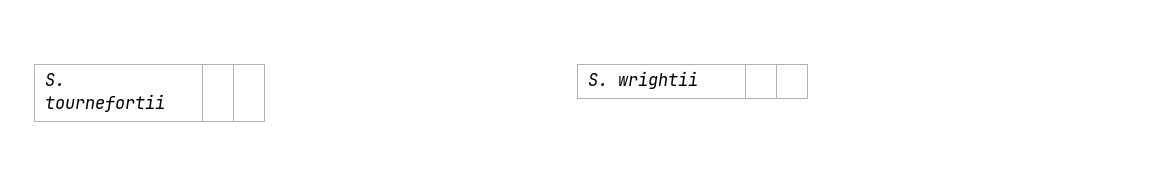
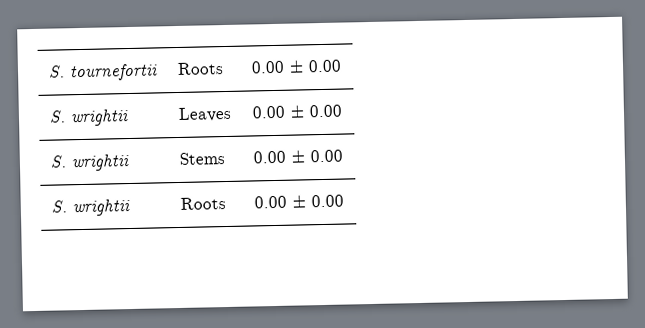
- S. tournefortii | |
- S. wrightii | |
+ S. tournefortii | Roots | 0.00 ± 0.00
+ S. wrightii | Leaves | 0.00 ± 0.00
+ S. wrightii | Stems | 0.00 ± 0.00
+ S. wrightii | Roots | 0.00 ± 0.00

